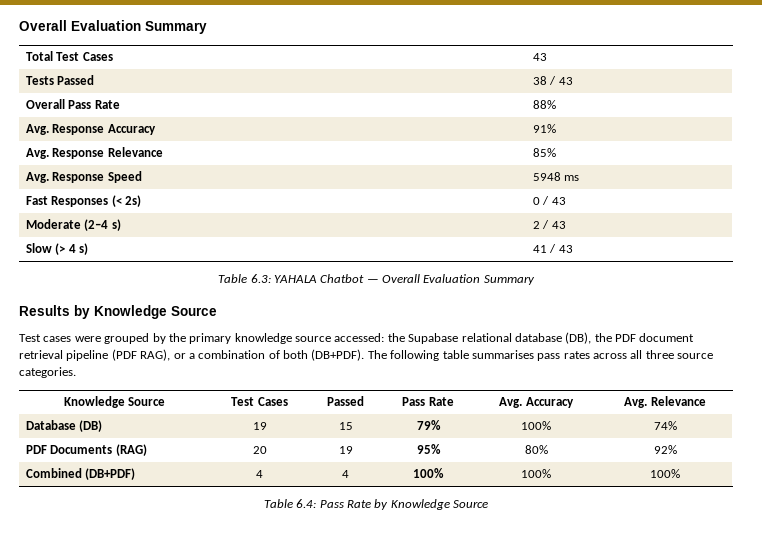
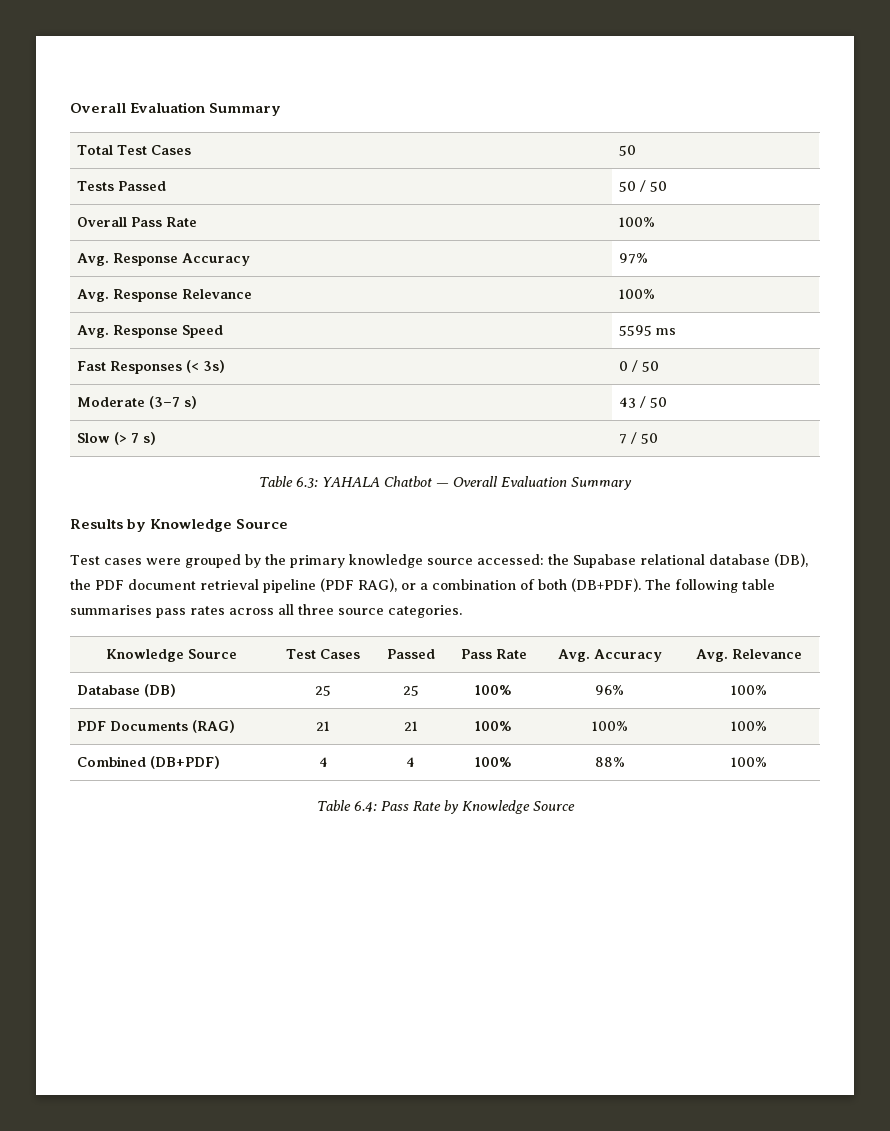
- Total Test Cases | 43
+ Total Test Cases | 50
- Tests Passed | 38 / 43
+ Tests Passed | 50 / 50
- Overall Pass Rate | 88%
+ Overall Pass Rate | 100%
- Avg. Response Accuracy | 91%
+ Avg. Response Accuracy | 97%
- Avg. Response Relevance | 85%
+ Avg. Response Relevance | 100%
- Avg. Response Speed | 5948 ms
+ Avg. Response Speed | 5595 ms
- Fast Responses (< 2s) | 0 / 43
+ Fast Responses (< 3s) | 0 / 50
- Moderate (2–4 s) | 2 / 43
+ Moderate (3–7 s) | 43 / 50
- Slow (> 4 s) | 41 / 43
+ Slow (> 7 s) | 7 / 50
- Database (DB) | 19 | 15 | 79% | 100% | 74%
+ Database (DB) | 25 | 25 | 100% | 96% | 100%
- PDF Documents (RAG) | 20 | 19 | 95% | 80% | 92%
+ PDF Documents (RAG) | 21 | 21 | 100% | 100% | 100%
- Combined (DB+PDF) | 4 | 4 | 100% | 100% | 100%
+ Combined (DB+PDF) | 4 | 4 | 100% | 88% | 100%

